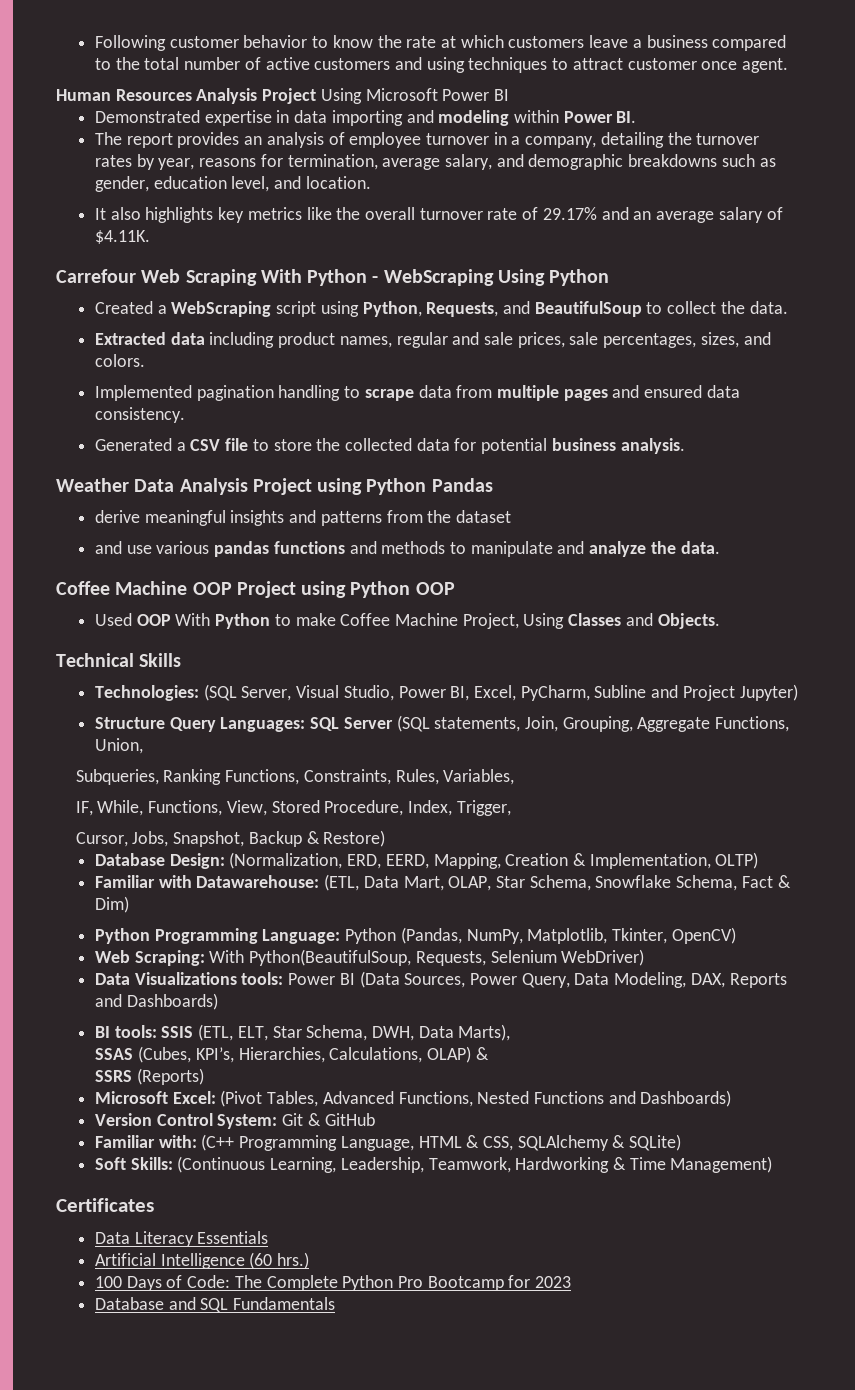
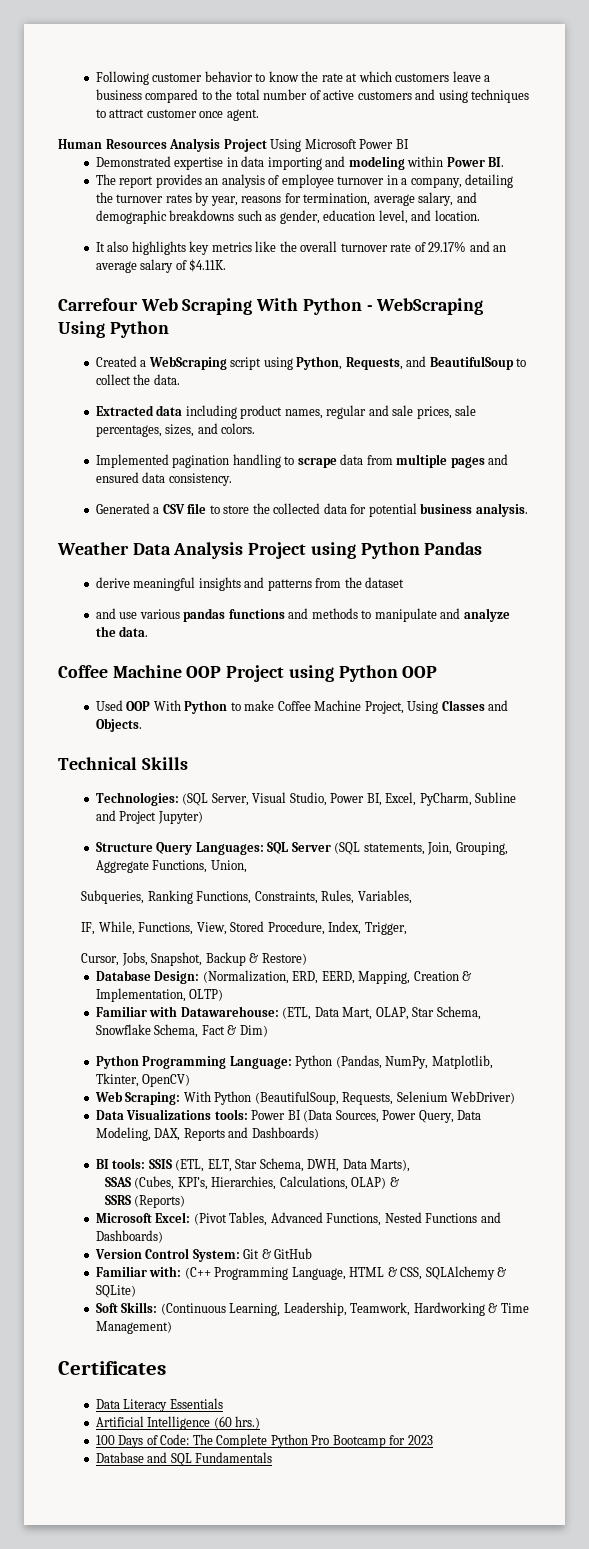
- Web Scraping: With Python(BeautifulSoup, Requests, Selenium WebDriver)
+ Web Scraping: With Python (BeautifulSoup, Requests, Selenium WebDriver)

